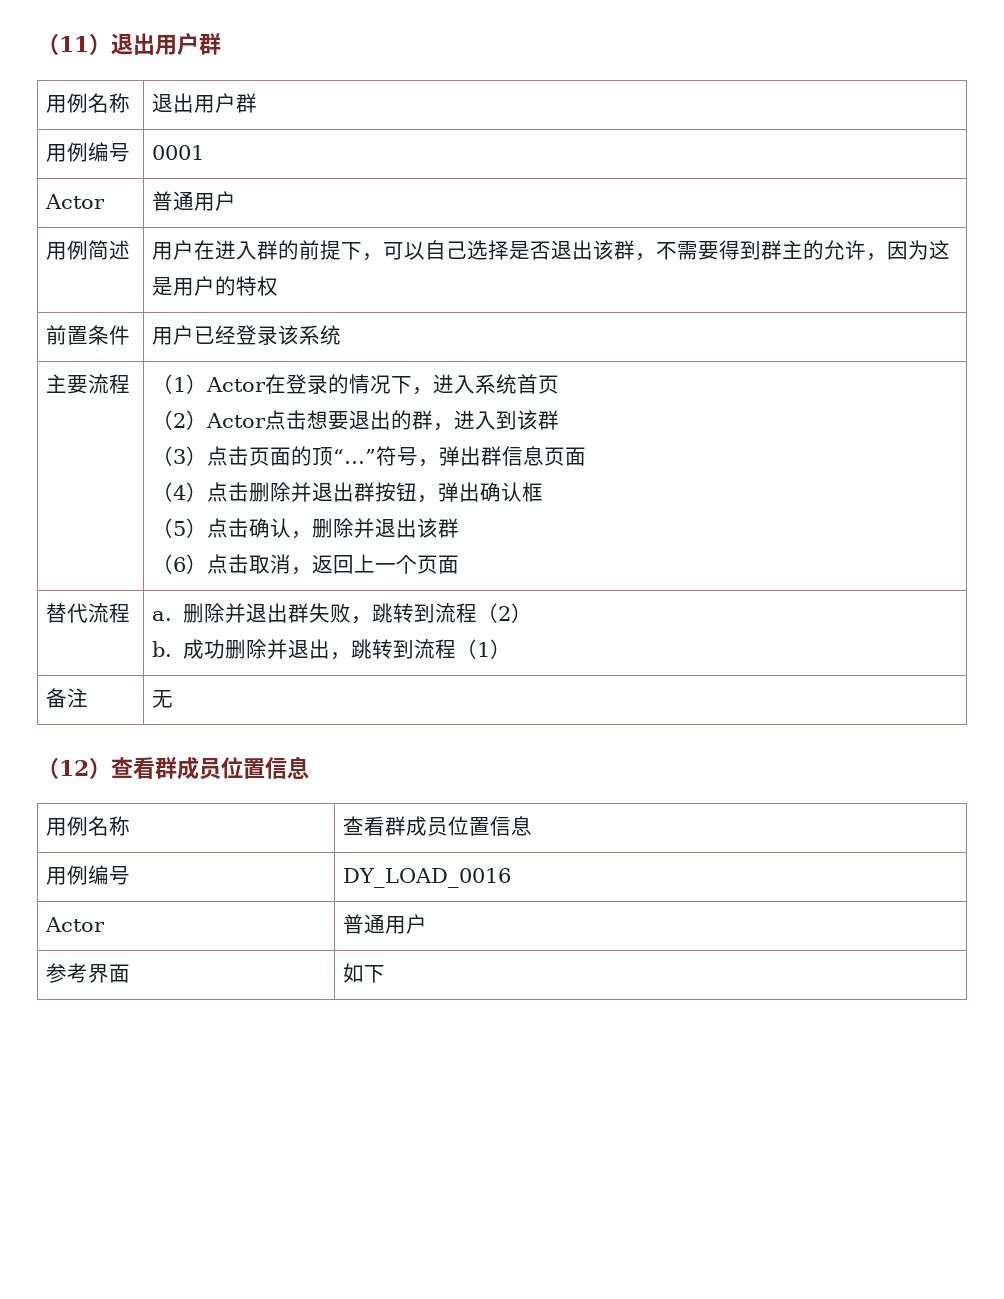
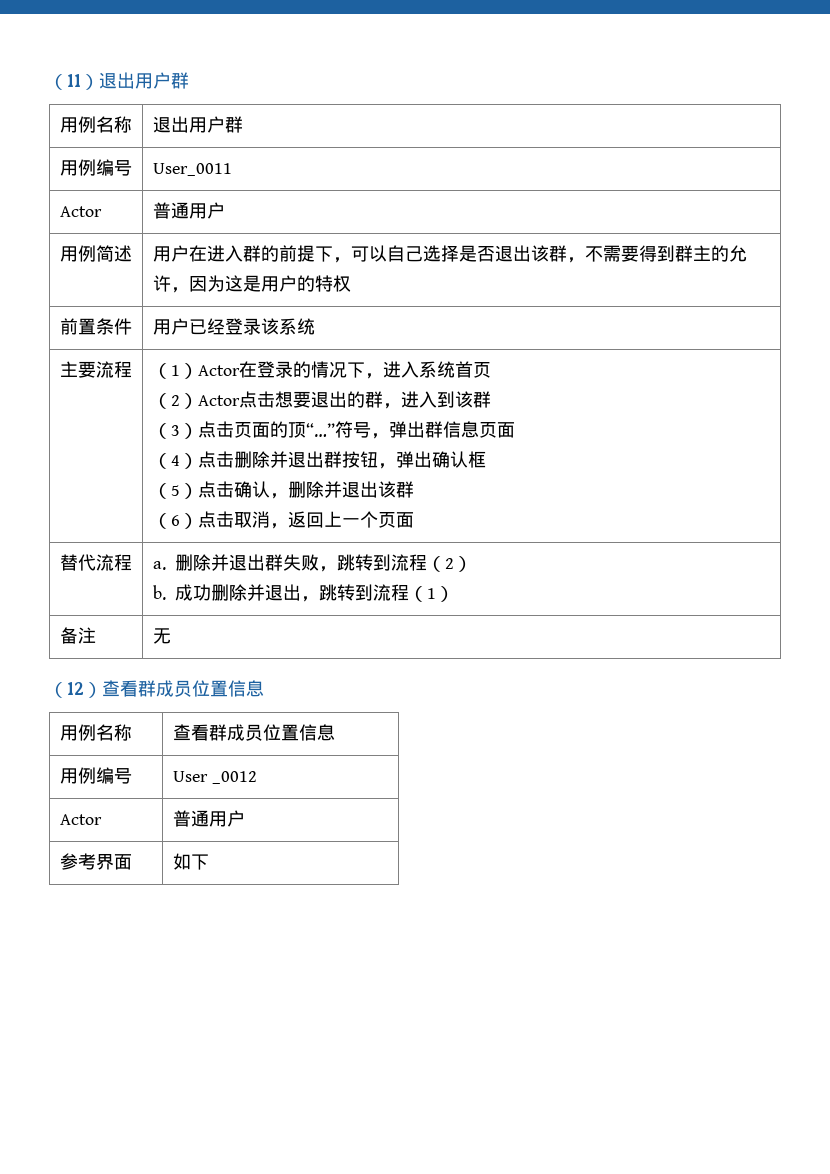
- 用例编号 | 0001
+ 用例编号 | User_0011
- 用例编号 | DY_LOAD_0016
+ 用例编号 | User _0012

